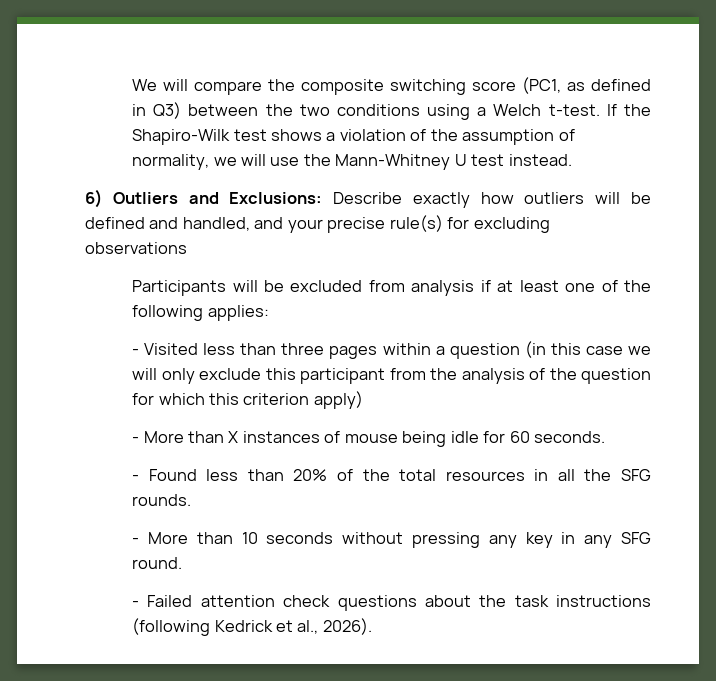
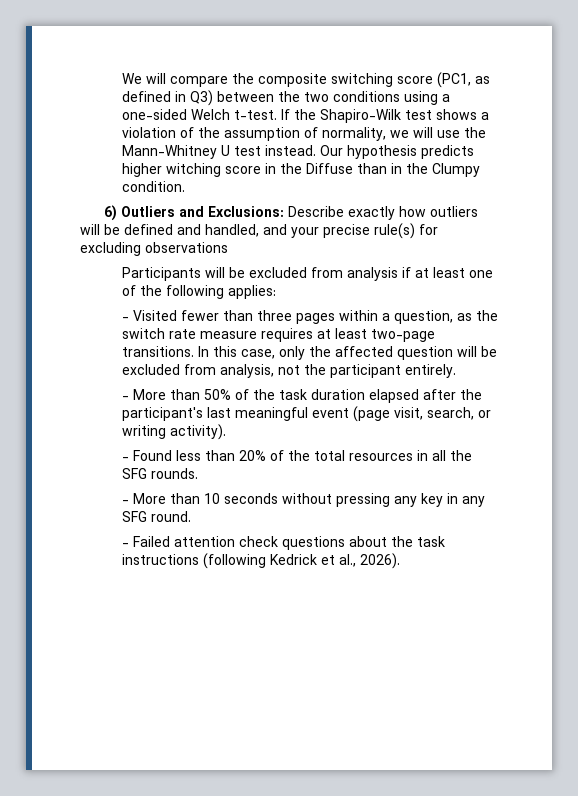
- We will compare the composite switching score (PC1, as defined in Q3) between the two conditions using a Welch t-test.
+ We will compare the composite switching score (PC1, as defined in Q3) between the two conditions using a one-sided Welch t-test.
+ Our hypothesis predicts higher witching score in the Diffuse than in the Clumpy condition.
- - Visited less than three pages within a question (in this case we will only exclude this participant from the analysis of the question for which this criterion apply)
- - More than X instances of mouse being idle for 60 seconds.
+ - Visited fewer than three pages within a question, as the switch rate measure requires at least two-page transitions. In this case, only the affected question will be excluded from analysis, not the participant entirely.
+ - More than 50% of the task duration elapsed after the participant's last meaningful event (page visit, search, or writing activity).

